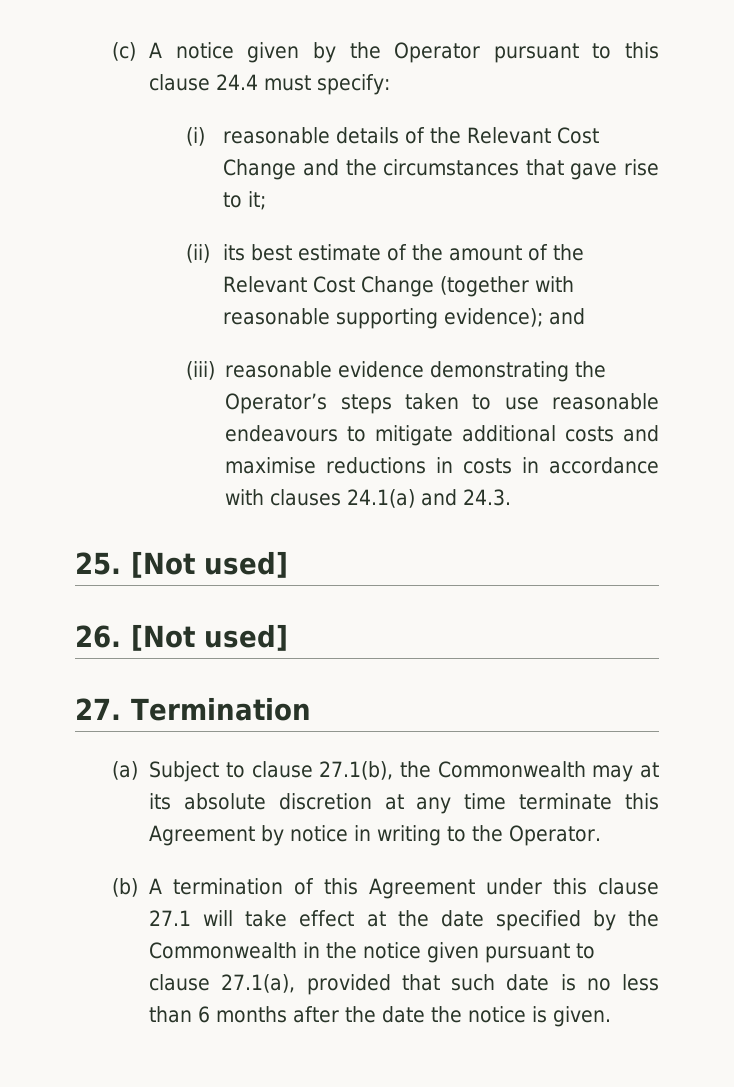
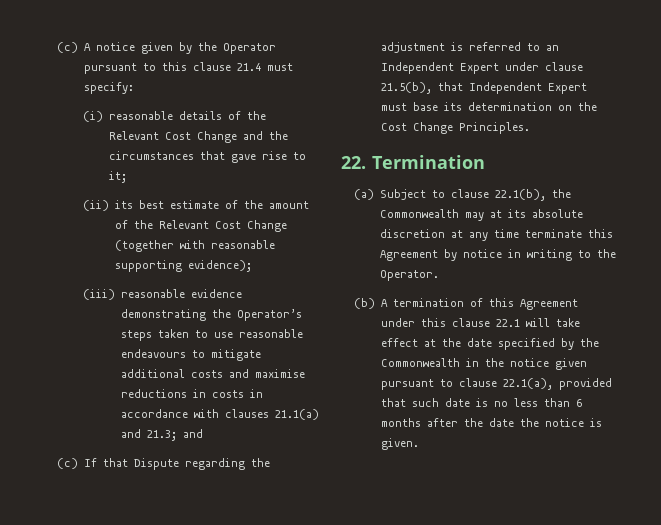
- (c) A notice given by the Operator pursuant to this clause 24.4 must specify:
+ (c) A notice given by the Operator pursuant to this clause 21.4 must specify:
- (ii) its best estimate of the amount of the Relevant Cost Change (together with reasonable supporting evidence); and
+ (ii) its best estimate of the amount of the Relevant Cost Change (together with reasonable supporting evidence);
- (iii) reasonable evidence demonstrating the Operator’s steps taken to use reasonable endeavours to mitigate additional costs and maximise reductions in costs in accordance with clauses 24.1(a) and 24.3.
- 25. [Not used]
- 26. [Not used]
- 27. Termination
+ (iii) reasonable evidence demonstrating the Operator’s steps taken to use reasonable endeavours to mitigate additional costs and maximise reductions in costs in accordance with clauses 21.1(a) and 21.3; and
+ (c) If that Dispute regarding the adjustment is referred to an Independent Expert under clause 21.5(b), that Independent Expert must base its determination on the Cost Change Principles.
+ 22. Termination
- (a) Subject to clause 27.1(b), the Commonwealth may at its absolute discretion at any time terminate this Agreement by notice in writing to the Operator.
+ (a) Subject to clause 22.1(b), the Commonwealth may at its absolute discretion at any time terminate this Agreement by notice in writing to the Operator.
- (b) A termination of this Agreement under this clause 27.1 will take effect at the date specified by the Commonwealth in the notice given pursuant to clause 27.1(a), provided that such date is no less than 6 months after the date the notice is given.
+ (b) A termination of this Agreement under this clause 22.1 will take effect at the date specified by the Commonwealth in the notice given pursuant to clause 22.1(a), provided that such date is no less than 6 months after the date the notice is given.

